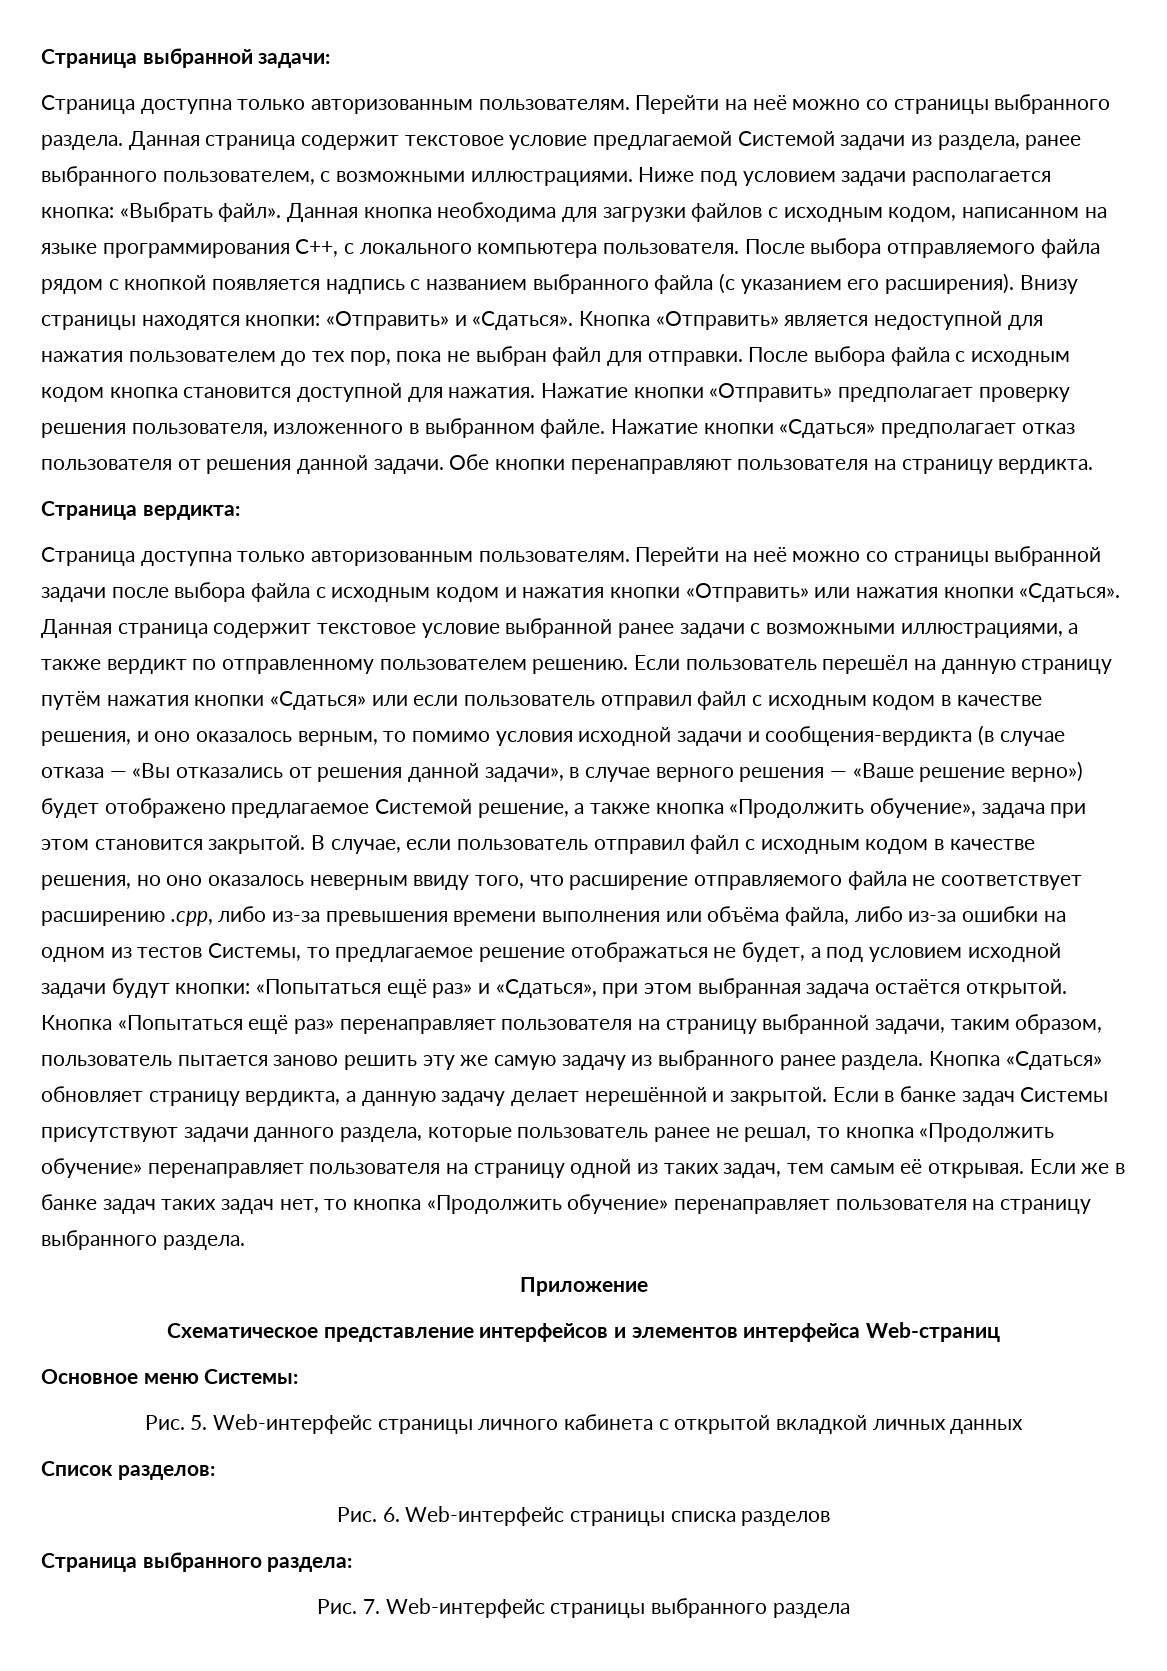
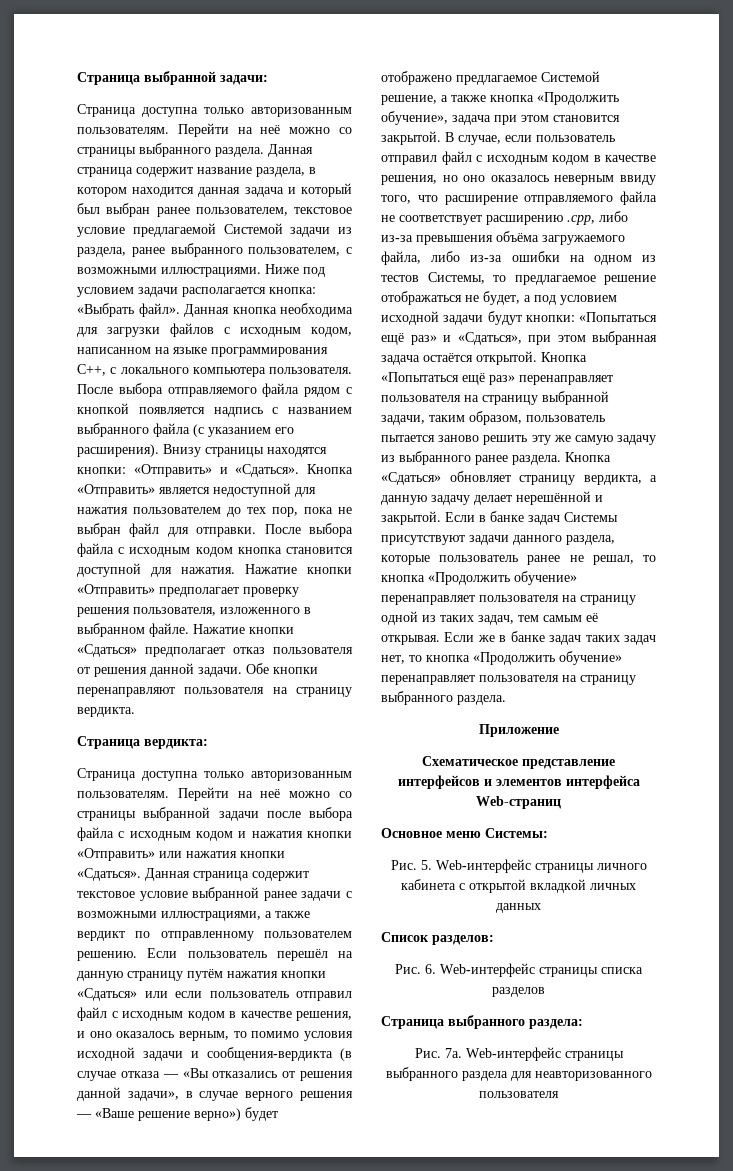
- Данная страница содержит текстовое условие предлагаемой Системой задачи из раздела, ранее выбранного пользователем, с возможными иллюстрациями.
+ Данная страница содержит название раздела, в котором находится данная задача и который был выбран ранее пользователем, текстовое условие предлагаемой Системой задачи из раздела, ранее выбранного пользователем, с возможными иллюстрациями.
- В случае, если пользователь отправил файл с исходным кодом в качестве решения, но оно оказалось неверным ввиду того, что расширение отправляемого файла не соответствует расширению .cpp, либо из-за превышения времени выполнения или объёма файла, либо из-за ошибки на одном из тестов Системы, то предлагаемое решение отображаться не будет, а под условием исходной задачи будут кнопки:
+ В случае, если пользователь отправил файл с исходным кодом в качестве решения, но оно оказалось неверным ввиду того, что расширение отправляемого файла не соответствует расширению .cpp, либо из-за превышения объёма загружаемого файла, либо из-за ошибки на одном из тестов Системы, то предлагаемое решение отображаться не будет, а под условием исходной задачи будут кнопки:
- Рис. 7. Web-интерфейс страницы выбранного раздела
+ Рис. 7а. Web-интерфейс страницы выбранного раздела для неавторизованного пользователя

